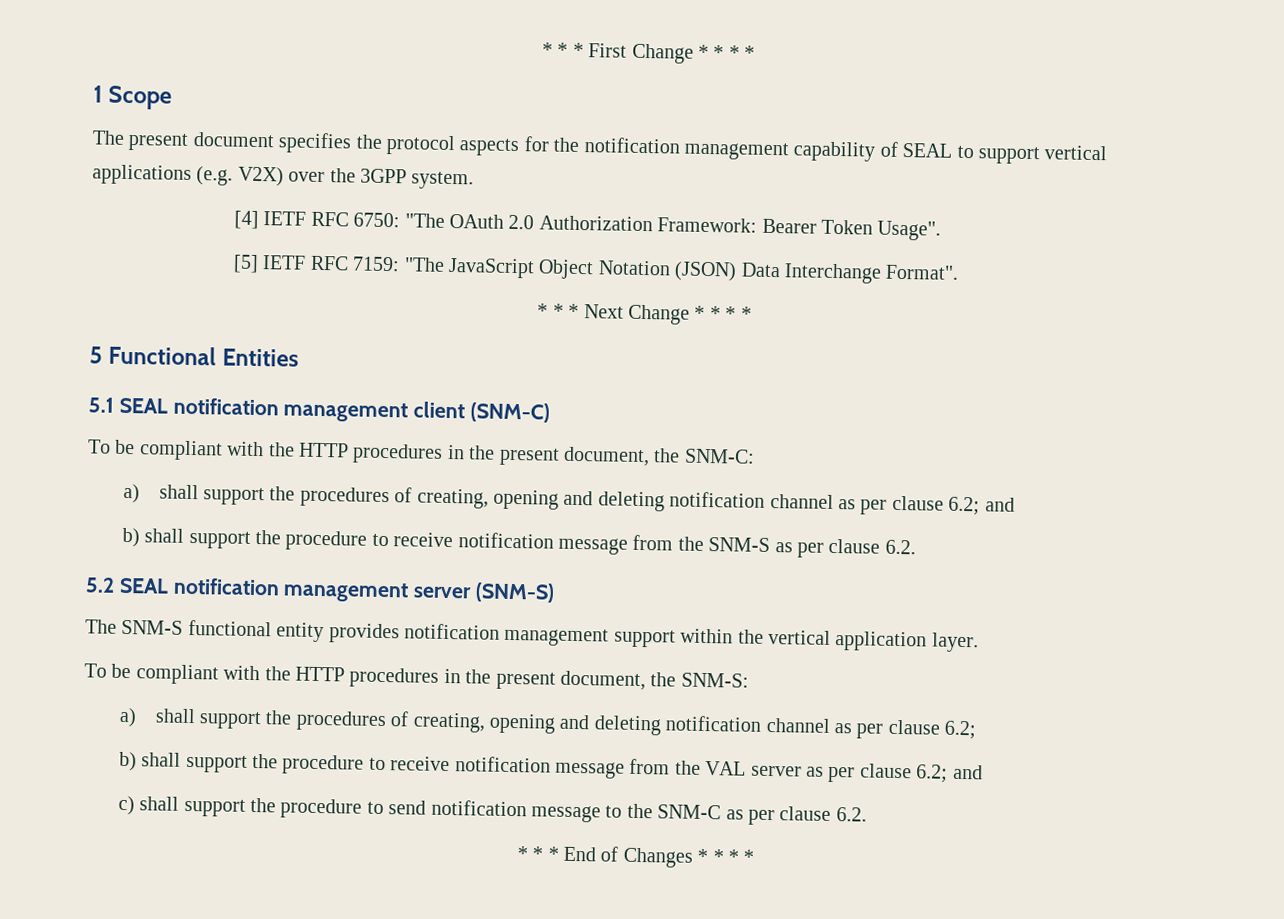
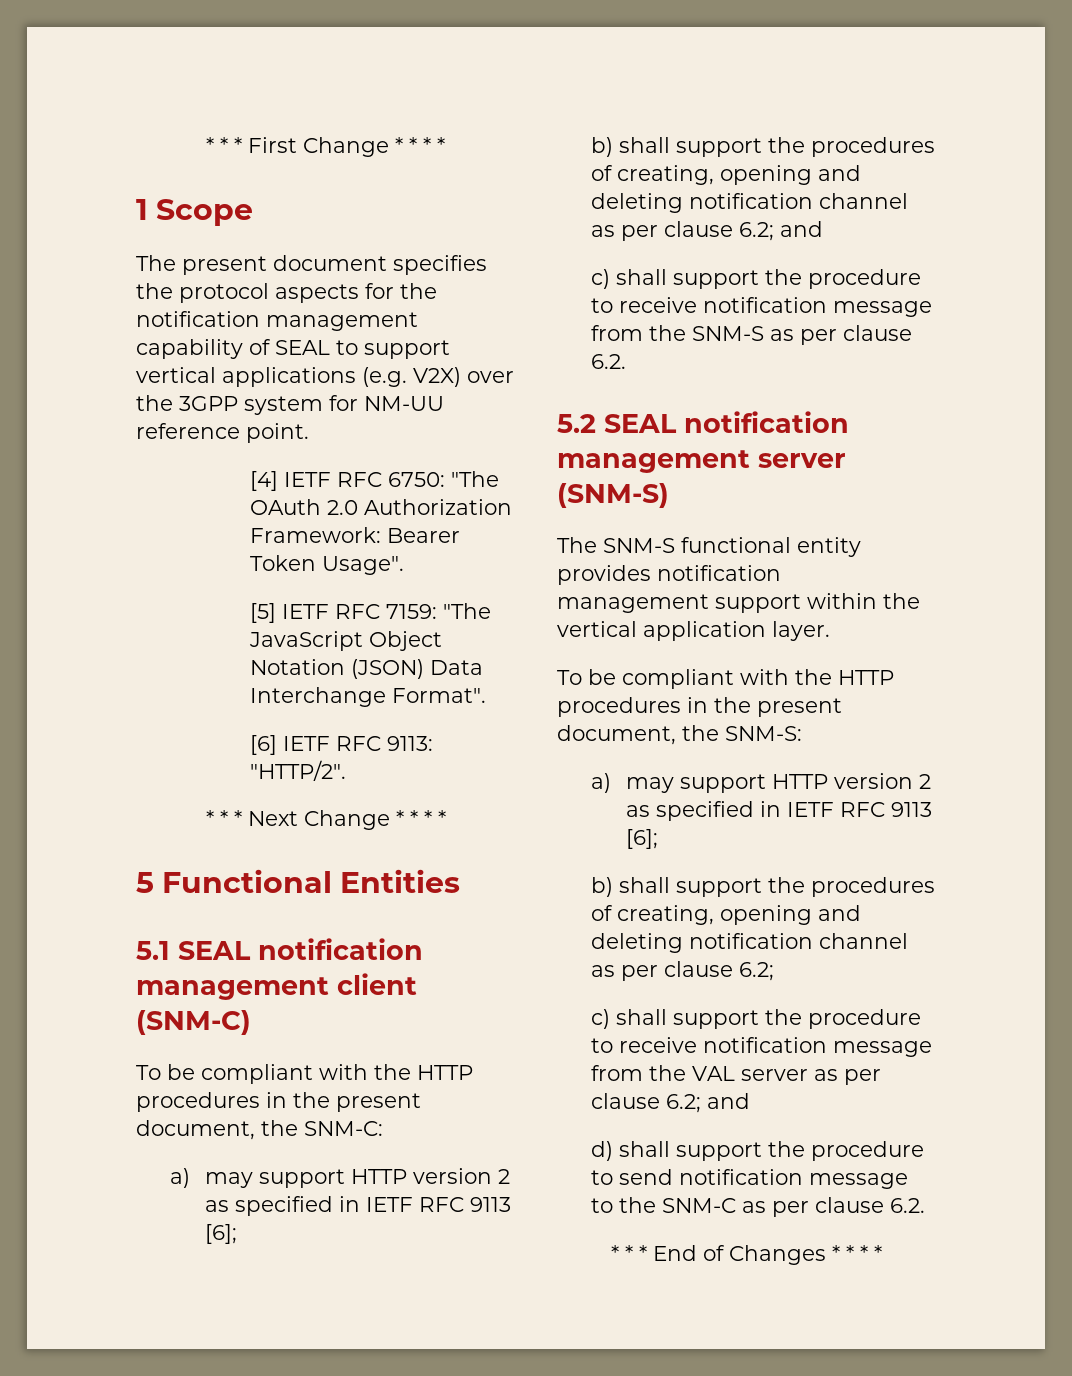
- The present document specifies the protocol aspects for the notification management capability of SEAL to support vertical applications (e.g. V2X) over the 3GPP system.
+ The present document specifies the protocol aspects for the notification management capability of SEAL to support vertical applications (e.g. V2X) over the 3GPP system for NM-UU reference point.
+ [6] IETF RFC 9113: "HTTP/2".
  To be compliant with the HTTP procedures in the present document, the SNM-C:
- a) shall support the procedures of creating, opening and deleting notification channel as per clause 6.2; and
+ a) may support HTTP version 2 as specified in IETF RFC 9113 [6];
+ b) shall support the procedures of creating, opening and deleting notification channel as per clause 6.2; and
- b) shall support the procedure to receive notification message from the SNM-S as per clause 6.2.
+ c) shall support the procedure to receive notification message from the SNM-S as per clause 6.2.
  To be compliant with the HTTP procedures in the present document, the SNM-S:
- a) shall support the procedures of creating, opening and deleting notification channel as per clause 6.2;
+ a) may support HTTP version 2 as specified in IETF RFC 9113 [6];
+ b) shall support the procedures of creating, opening and deleting notification channel as per clause 6.2;
- b) shall support the procedure to receive notification message from the VAL server as per clause 6.2; and
+ c) shall support the procedure to receive notification message from the VAL server as per clause 6.2; and
- c) shall support the procedure to send notification message to the SNM-C as per clause 6.2.
+ d) shall support the procedure to send notification message to the SNM-C as per clause 6.2.

